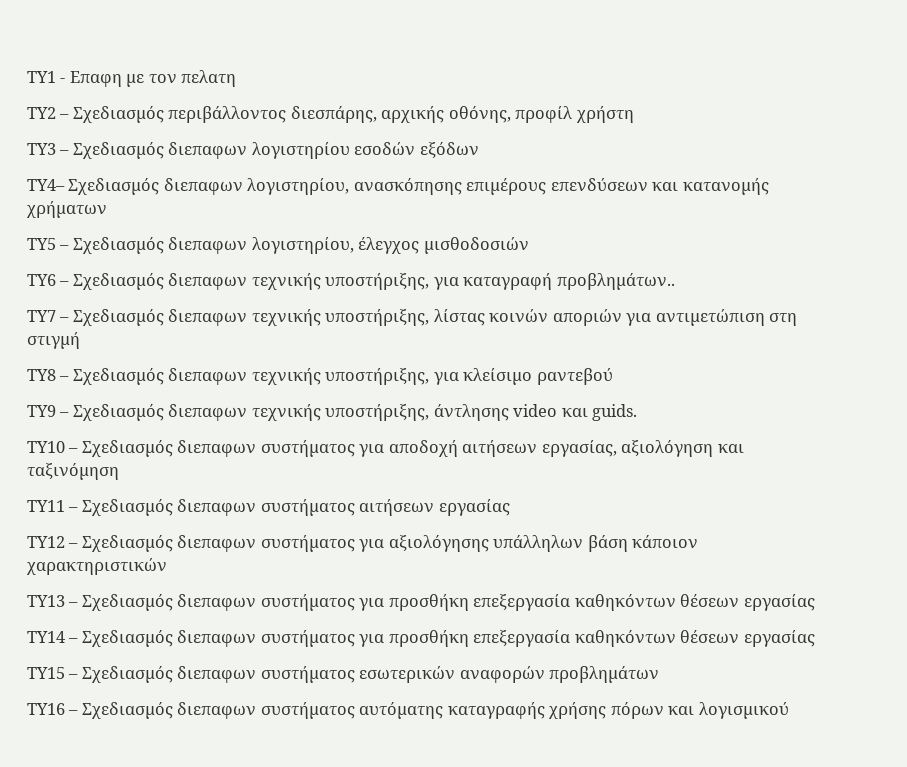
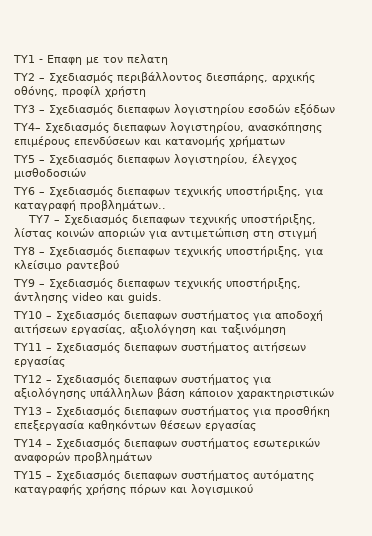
- ΤΥ14 – Σχεδιασμός διεπαφων συστήματος για προσθήκη επεξεργασία καθηκόντων θέσεων εργασίας
- ΤΥ15 – Σχεδιασμός διεπαφων συστήματος εσωτερικών αναφορών προβλημάτων
+ ΤΥ14 – Σχεδιασμός διεπαφων συστήματος εσωτερικών αναφορών προβλημάτων
- ΤΥ16 – Σχεδιασμός διεπαφων συστήματος αυτόματης καταγραφής χρήσης πόρων και λογισμικού
+ ΤΥ15 – Σχεδιασμός διεπαφων συστήματος αυτόματης καταγραφής χρήσης πόρων και λογισμικού

